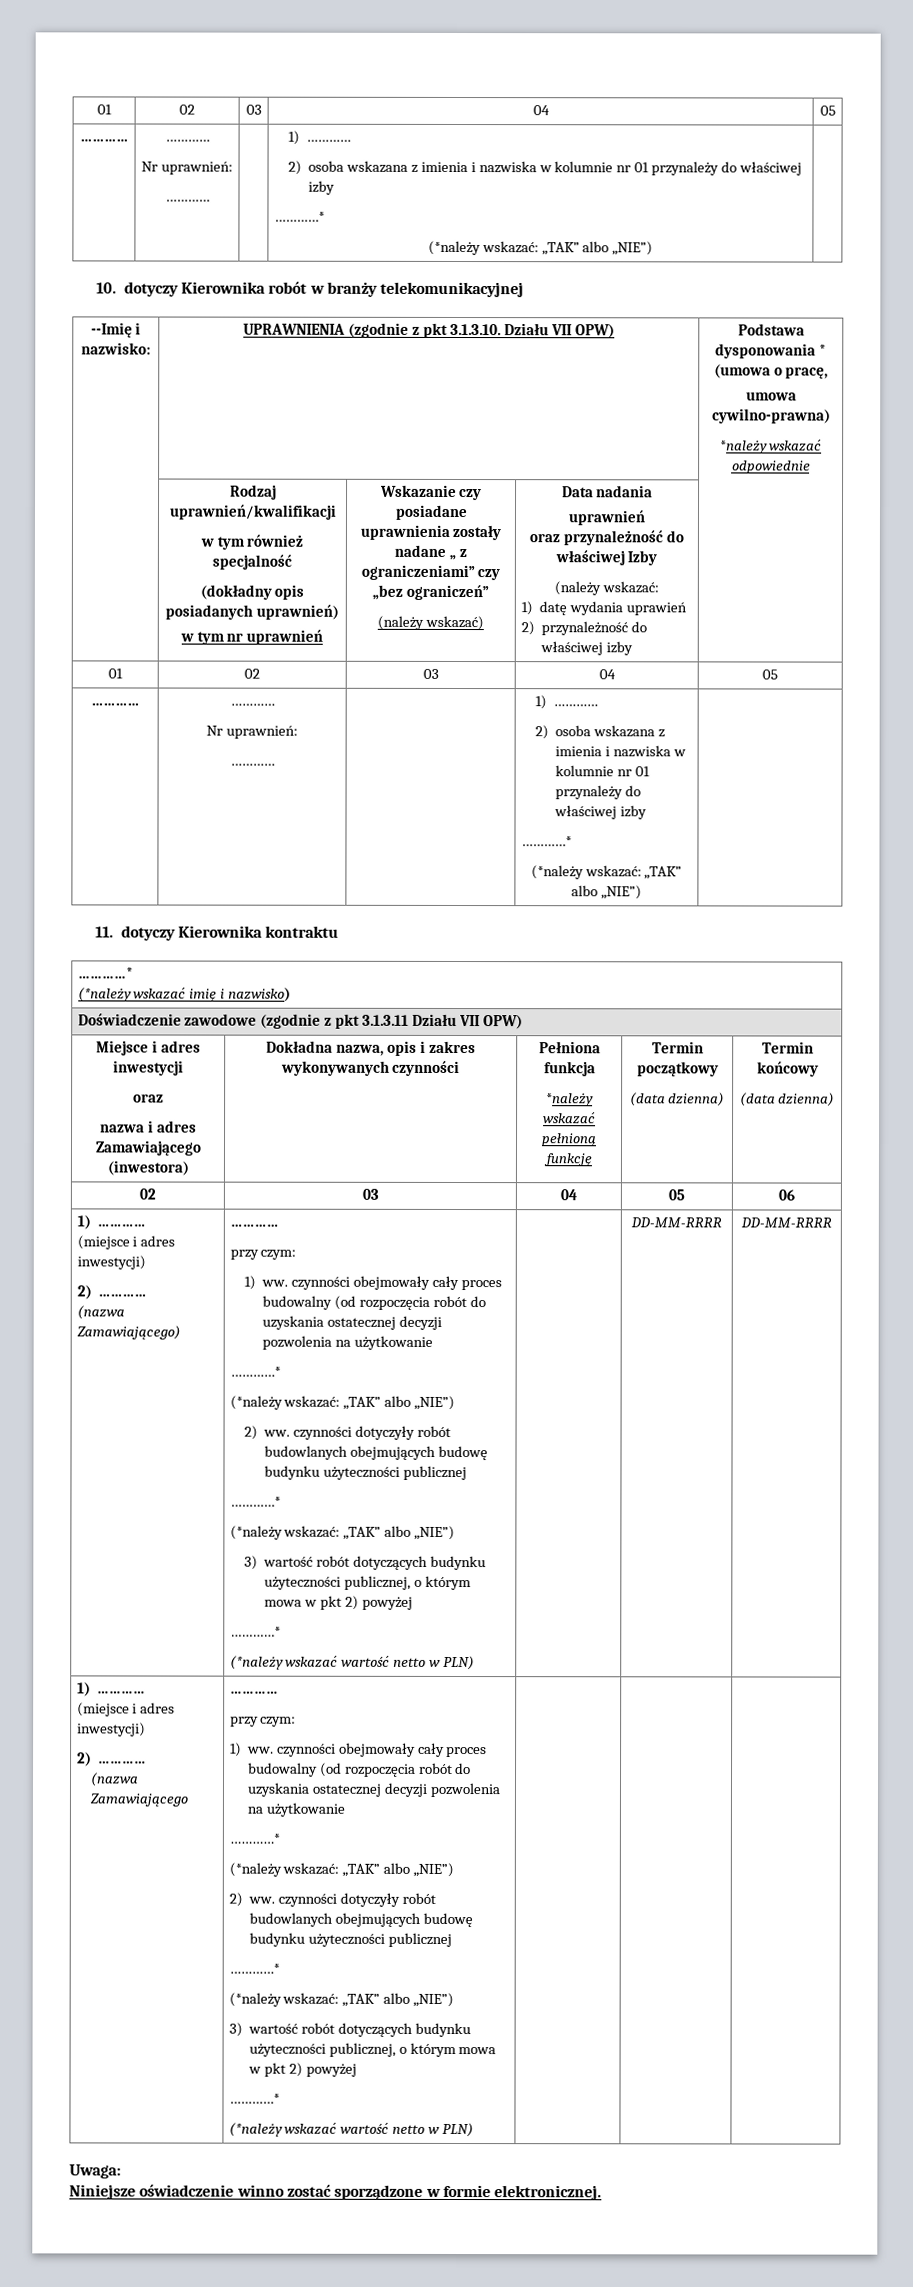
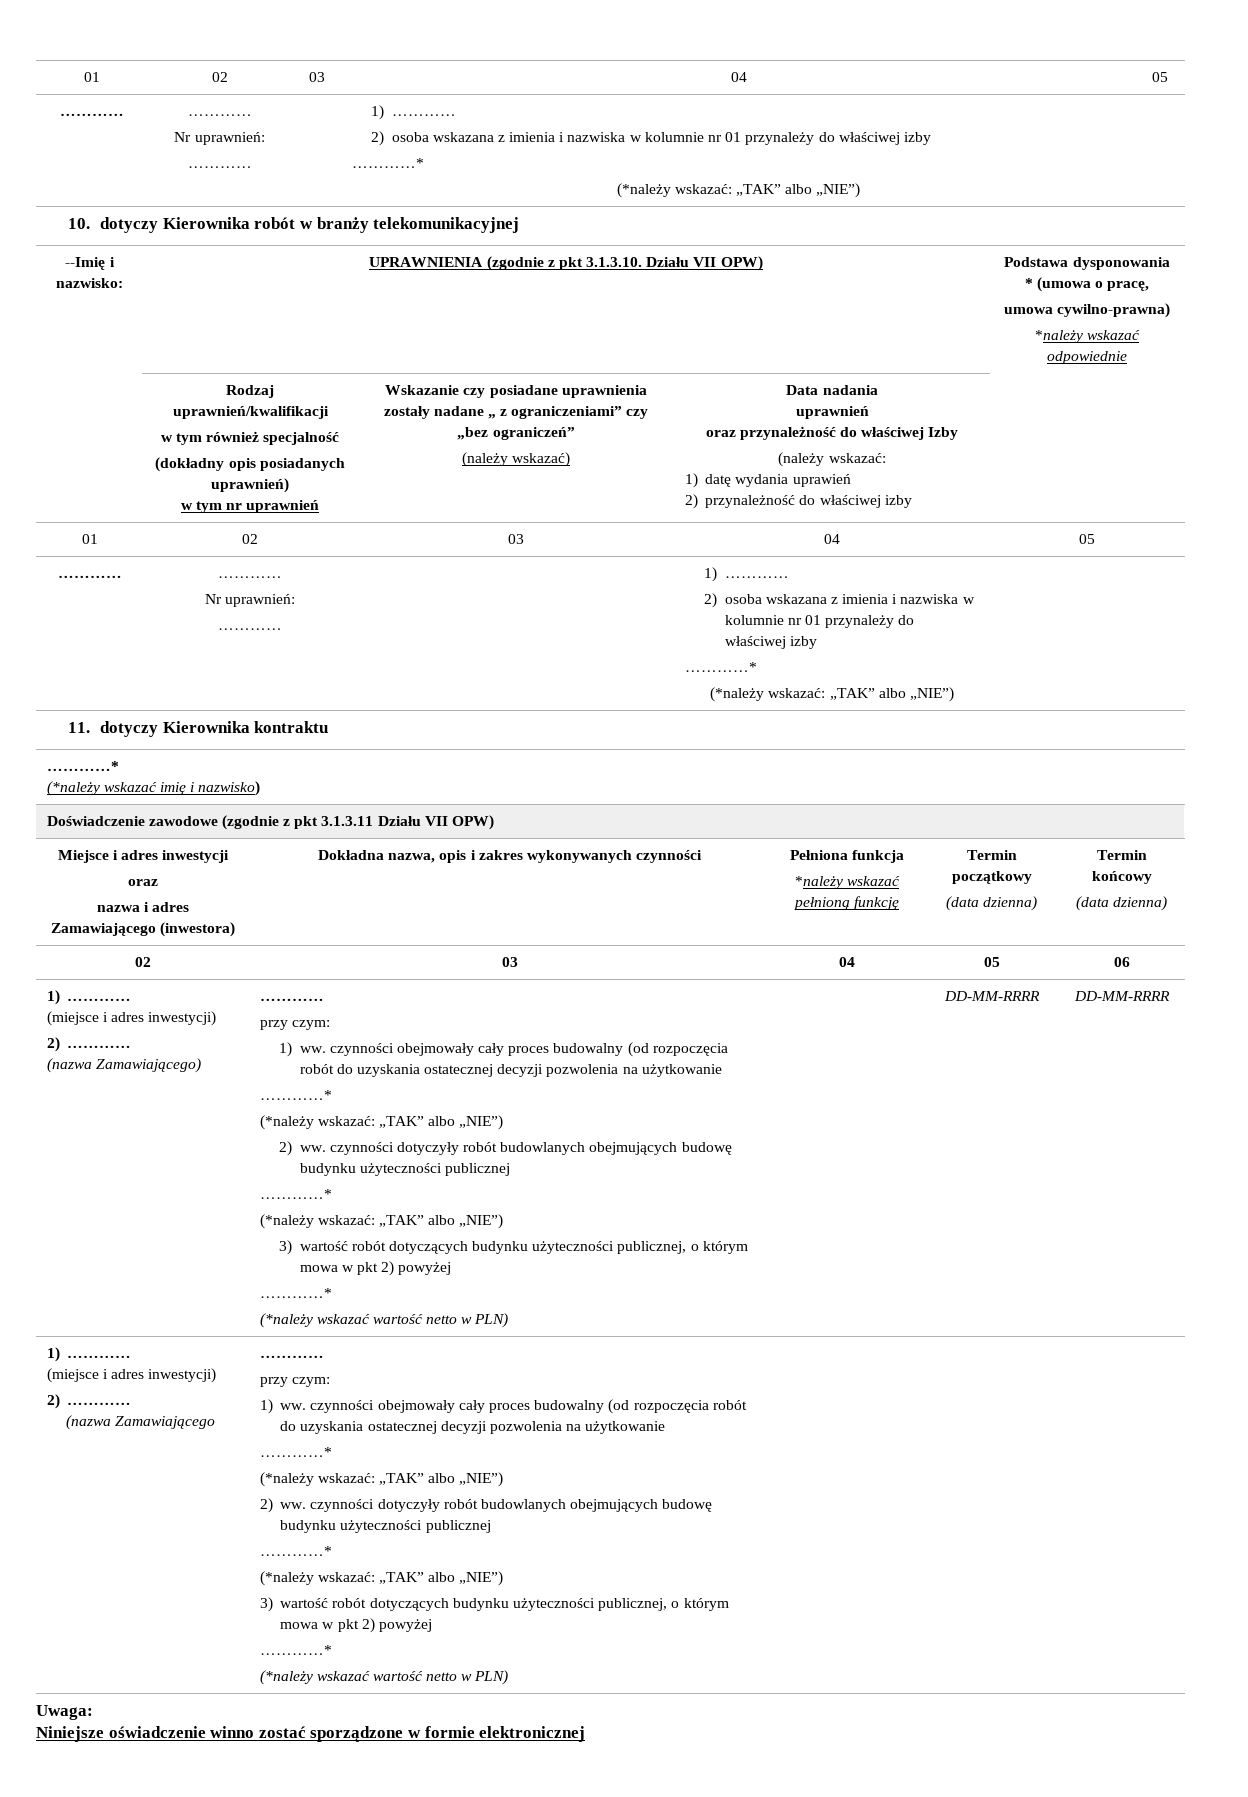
- Niniejsze oświadczenie winno zostać sporządzone w formie elektronicznej.
+ Niniejsze oświadczenie winno zostać sporządzone w formie elektronicznej

